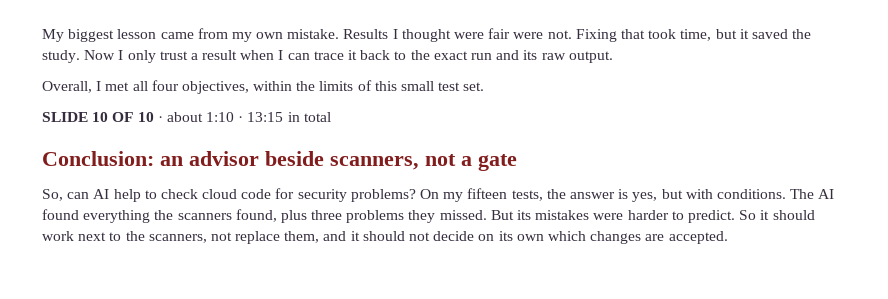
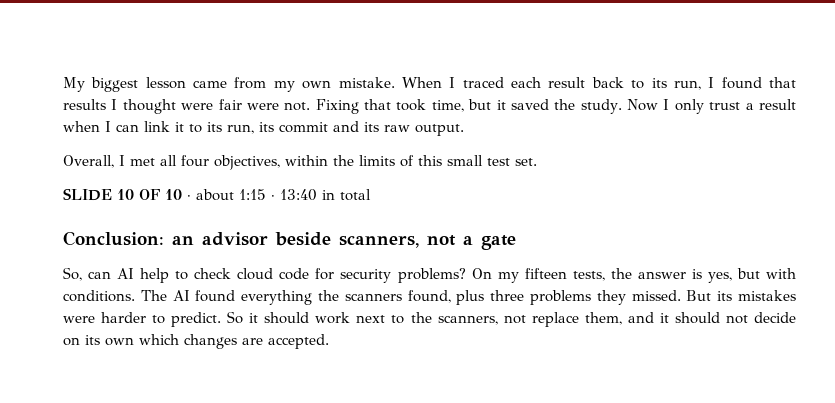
- Results I thought were fair were not.
+ When I traced each result back to its run, I found that results I thought were fair were not.
- Now I only trust a result when I can trace it back to the exact run and its raw output.
+ Now I only trust a result when I can link it to its run, its commit and its raw output.
- SLIDE 10 OF 10 · about 1:10 · 13:15 in total
+ SLIDE 10 OF 10 · about 1:15 · 13:40 in total

